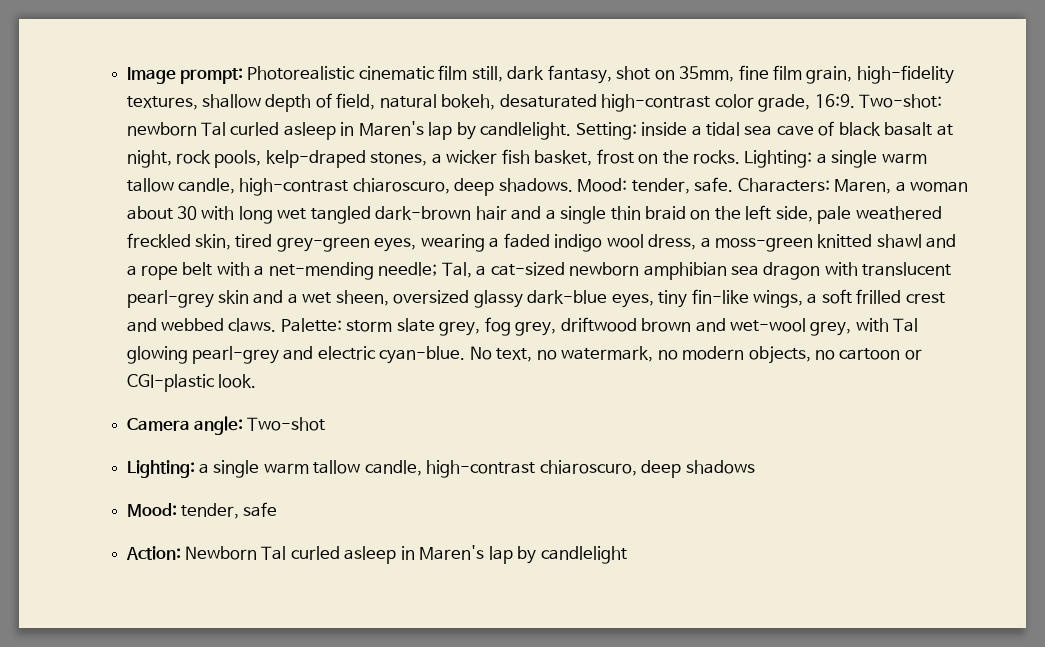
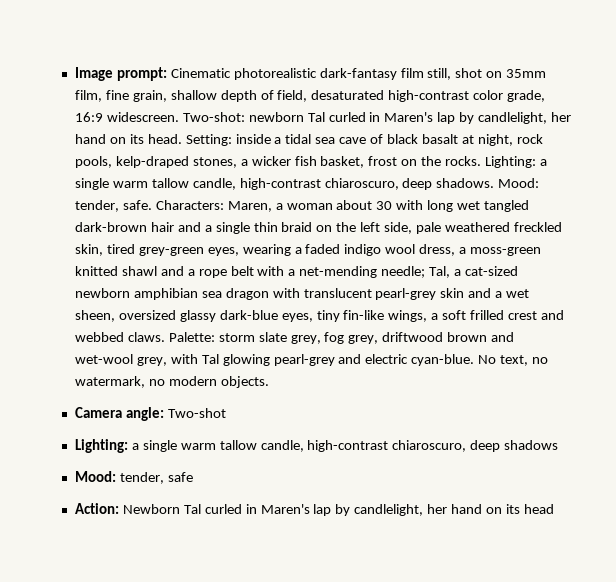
- Image prompt: Photorealistic cinematic film still, dark fantasy, shot on 35mm, fine film grain, high-fidelity textures, shallow depth of field, natural bokeh, desaturated high-contrast color grade, 16:9.
+ Image prompt: Cinematic photorealistic dark-fantasy film still, shot on 35mm film, fine grain, shallow depth of field, desaturated high-contrast color grade, 16:9 widescreen.
- Two-shot: newborn Tal curled asleep in Maren's lap by candlelight.
+ Two-shot: newborn Tal curled in Maren's lap by candlelight, her hand on its head.
- No text, no watermark, no modern objects, no cartoon or CGI-plastic look.
+ No text, no watermark, no modern objects.
- Action: Newborn Tal curled asleep in Maren's lap by candlelight
+ Action: Newborn Tal curled in Maren's lap by candlelight, her hand on its head

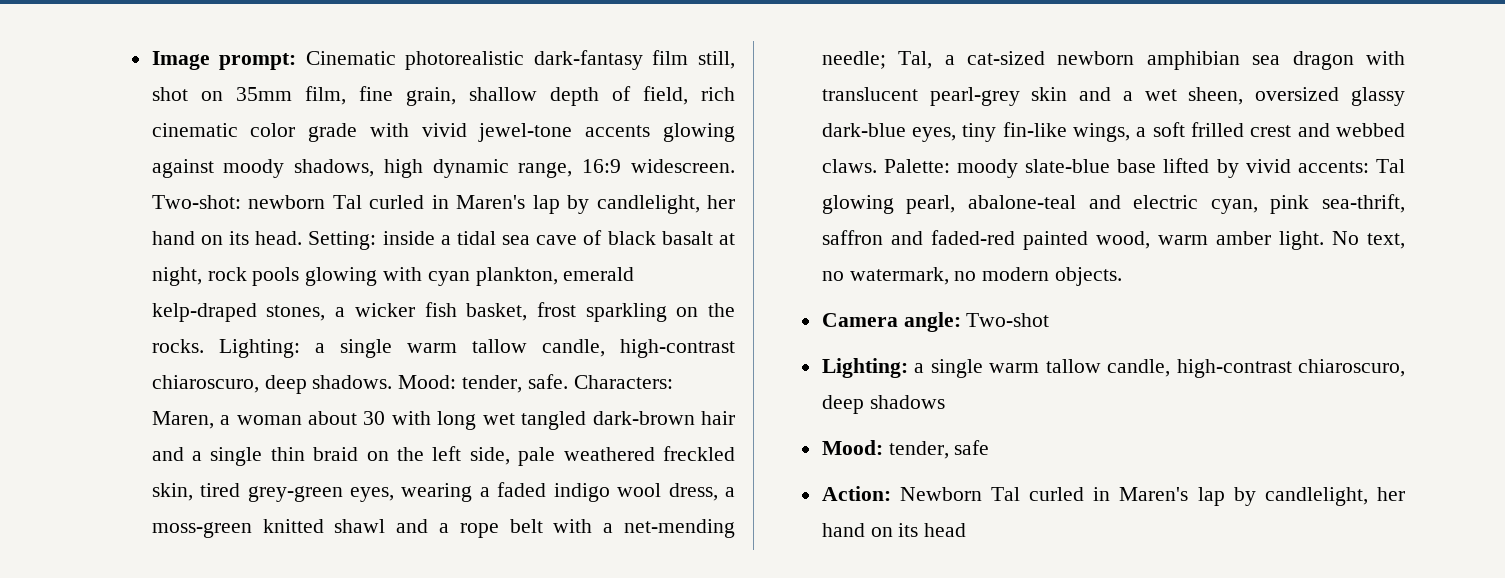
- Image prompt: Cinematic photorealistic dark-fantasy film still, shot on 35mm film, fine grain, shallow depth of field, desaturated high-contrast color grade, 16:9 widescreen.
+ Image prompt: Cinematic photorealistic dark-fantasy film still, shot on 35mm film, fine grain, shallow depth of field, rich cinematic color grade with vivid jewel-tone accents glowing against moody shadows, high dynamic range, 16:9 widescreen.
- Setting: inside a tidal sea cave of black basalt at night, rock pools, kelp-draped stones, a wicker fish basket, frost on the rocks.
+ Setting: inside a tidal sea cave of black basalt at night, rock pools glowing with cyan plankton, emerald kelp-draped stones, a wicker fish basket, frost sparkling on the rocks.
- Palette: storm slate grey, fog grey, driftwood brown and wet-wool grey, with Tal glowing pearl-grey and electric cyan-blue.
+ Palette: moody slate-blue base lifted by vivid accents: Tal glowing pearl, abalone-teal and electric cyan, pink sea-thrift, saffron and faded-red painted wood, warm amber light.

